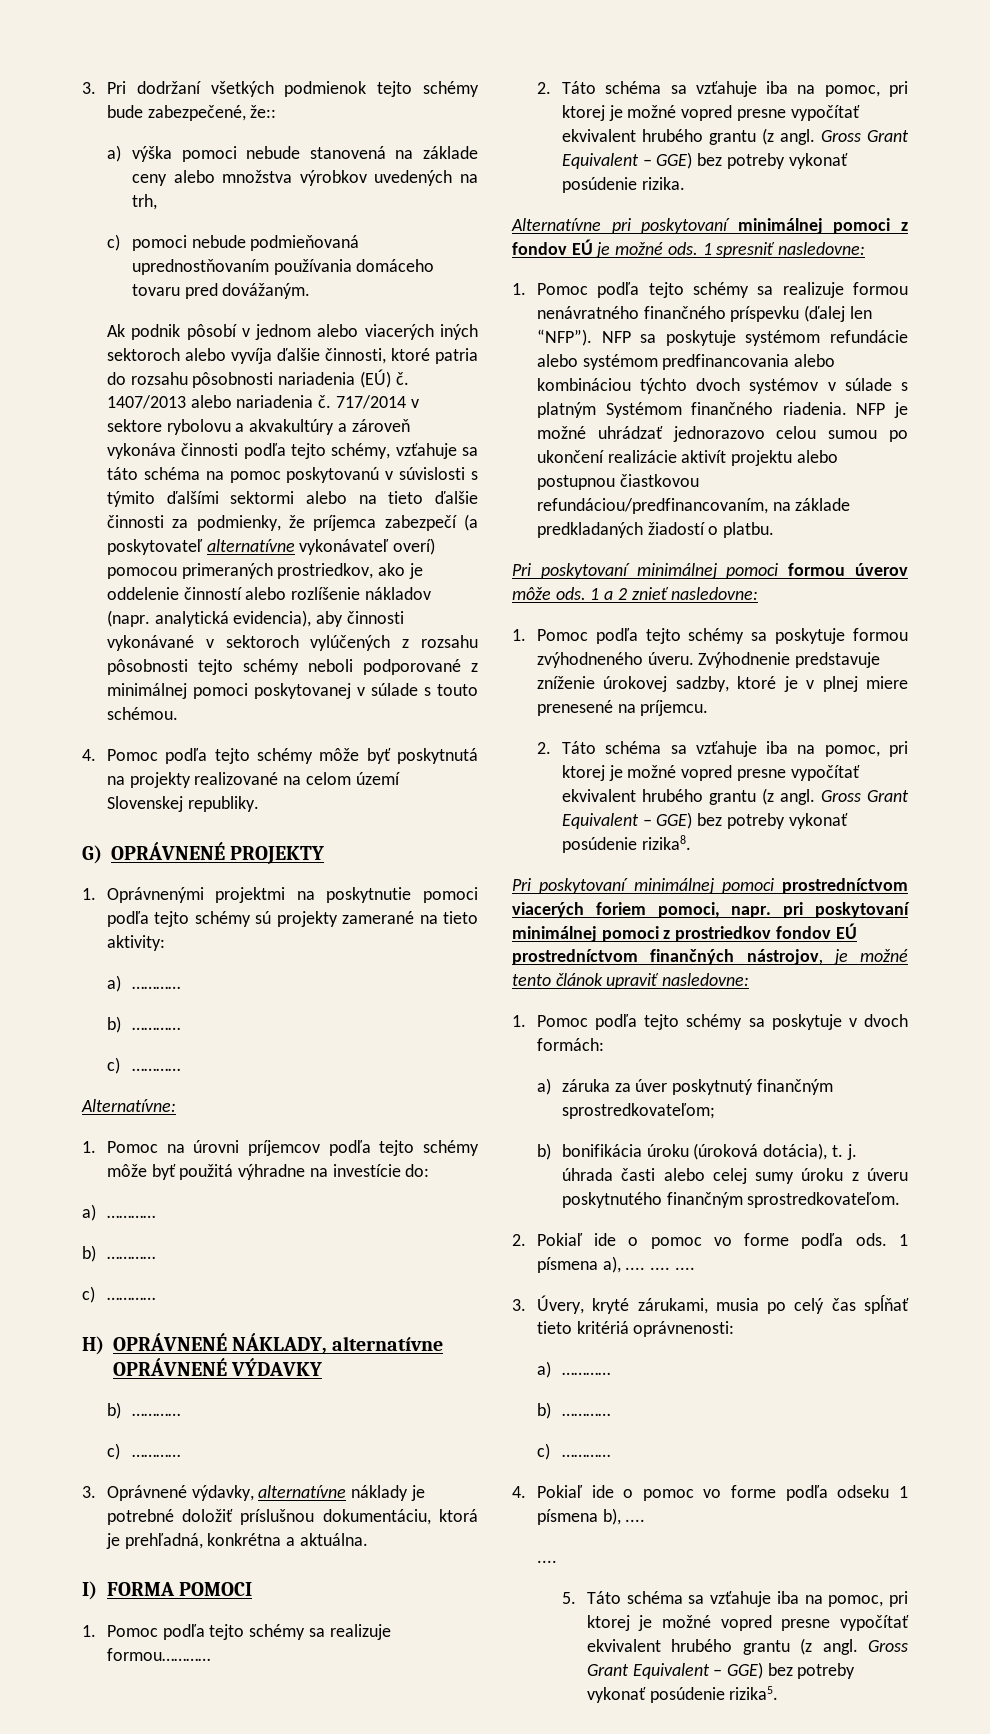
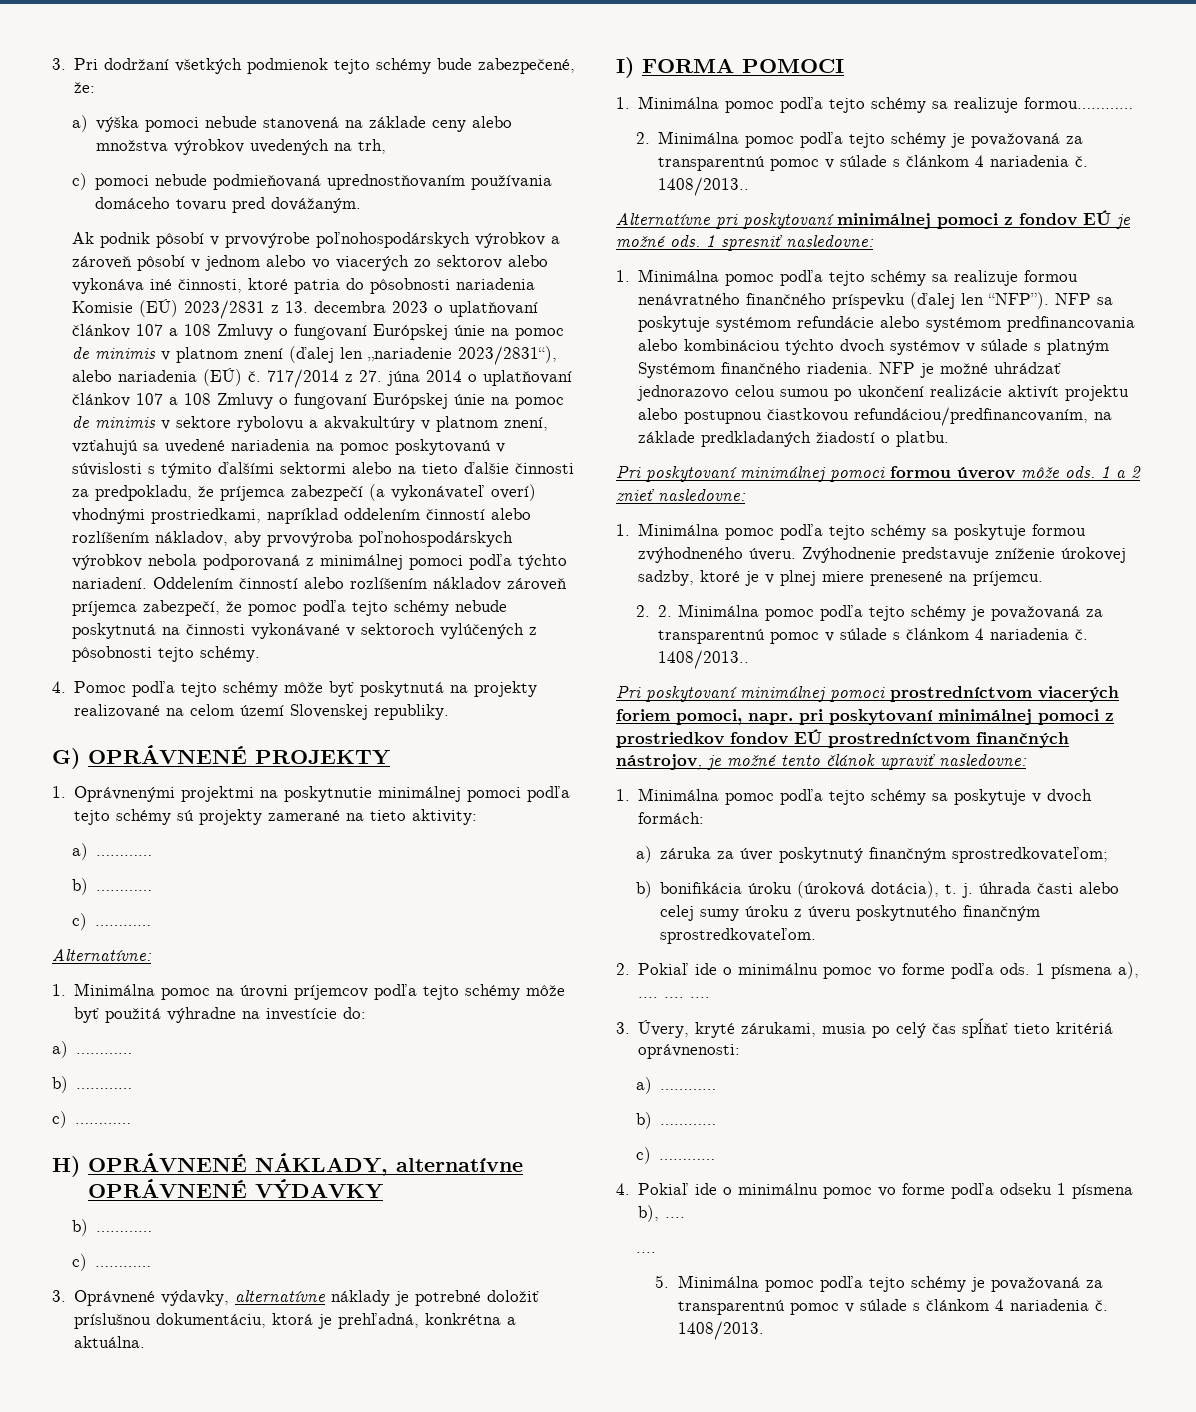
- 3. Pri dodržaní všetkých podmienok tejto schémy bude zabezpečené, že::
+ 3. Pri dodržaní všetkých podmienok tejto schémy bude zabezpečené, že:
- Ak podnik pôsobí v jednom alebo viacerých iných sektoroch alebo vyvíja ďalšie činnosti, ktoré patria do rozsahu pôsobnosti nariadenia (EÚ) č. 1407/2013 alebo nariadenia č. 717/2014 v sektore rybolovu a akvakultúry a zároveň vykonáva činnosti podľa tejto schémy, vzťahuje sa táto schéma na pomoc poskytovanú v súvislosti s týmito ďalšími sektormi alebo na tieto ďalšie činnosti za podmienky, že príjemca zabezpečí (a poskytovateľ alternatívne vykonávateľ overí) pomocou primeraných prostriedkov, ako je oddelenie činností alebo rozlíšenie nákladov (napr. analytická evidencia), aby činnosti vykonávané v sektoroch vylúčených z rozsahu pôsobnosti tejto schémy neboli podporované z minimálnej pomoci poskytovanej v súlade s touto schémou.
+ Ak podnik pôsobí v prvovýrobe poľnohospodárskych výrobkov a zároveň pôsobí v jednom alebo vo viacerých zo sektorov alebo vykonáva iné činnosti, ktoré patria do pôsobnosti nariadenia Komisie (EÚ) 2023/2831 z 13. decembra 2023 o uplatňovaní článkov 107 a 108 Zmluvy o fungovaní Európskej únie na pomoc de minimis v platnom znení (ďalej len „nariadenie 2023/2831“), alebo nariadenia (EÚ) č. 717/2014 z 27. júna 2014 o uplatňovaní článkov 107 a 108 Zmluvy o fungovaní Európskej únie na pomoc de minimis v sektore rybolovu a akvakultúry v platnom znení, vzťahujú sa uvedené nariadenia na pomoc poskytovanú v súvislosti s týmito ďalšími sektormi alebo na tieto ďalšie činnosti za predpokladu, že príjemca zabezpečí (a vykonávateľ overí) vhodnými prostriedkami, napríklad oddelením činností alebo rozlíšením nákladov, aby prvovýroba poľnohospodárskych výrobkov nebola podporovaná z minimálnej pomoci podľa týchto nariadení. Oddelením činností alebo rozlíšením nákladov zároveň príjemca zabezpečí, že pomoc podľa tejto schémy nebude poskytnutá na činnosti vykonávané v sektoroch vylúčených z pôsobnosti tejto schémy.
- 1. Oprávnenými projektmi na poskytnutie pomoci podľa tejto schémy sú projekty zamerané na tieto aktivity:
+ 1. Oprávnenými projektmi na poskytnutie minimálnej pomoci podľa tejto schémy sú projekty zamerané na tieto aktivity:
- 1. Pomoc na úrovni príjemcov podľa tejto schémy môže byť použitá výhradne na investície do:
+ 1. Minimálna pomoc na úrovni príjemcov podľa tejto schémy môže byť použitá výhradne na investície do:
- 1. Pomoc podľa tejto schémy sa realizuje formou…………
- 2. Táto schéma sa vzťahuje iba na pomoc, pri ktorej je možné vopred presne vypočítať ekvivalent hrubého grantu (z angl. Gross Grant Equivalent – GGE) bez potreby vykonať posúdenie rizika.
+ 1. Minimálna pomoc podľa tejto schémy sa realizuje formou…………
+ 2. Minimálna pomoc podľa tejto schémy je považovaná za transparentnú pomoc v súlade s článkom 4 nariadenia č. 1408/2013..
- 1. Pomoc podľa tejto schémy sa realizuje formou nenávratného finančného príspevku (ďalej len “NFP”).
+ 1. Minimálna pomoc podľa tejto schémy sa realizuje formou nenávratného finančného príspevku (ďalej len “NFP”).
- 1. Pomoc podľa tejto schémy sa poskytuje formou zvýhodneného úveru.
+ 1. Minimálna pomoc podľa tejto schémy sa poskytuje formou zvýhodneného úveru.
- 2. Táto schéma sa vzťahuje iba na pomoc, pri ktorej je možné vopred presne vypočítať ekvivalent hrubého grantu (z angl. Gross Grant Equivalent – GGE) bez potreby vykonať posúdenie rizika8.
+ 2. 2. Minimálna pomoc podľa tejto schémy je považovaná za transparentnú pomoc v súlade s článkom 4 nariadenia č. 1408/2013..
- 1. Pomoc podľa tejto schémy sa poskytuje v dvoch formách:
+ 1. Minimálna pomoc podľa tejto schémy sa poskytuje v dvoch formách:
- 2. Pokiaľ ide o pomoc vo forme podľa ods.
+ 2. Pokiaľ ide o minimálnu pomoc vo forme podľa ods.
- 4. Pokiaľ ide o pomoc vo forme podľa odseku 1 písmena b), ....
+ 4. Pokiaľ ide o minimálnu pomoc vo forme podľa odseku 1 písmena b), ....
- 5. Táto schéma sa vzťahuje iba na pomoc, pri ktorej je možné vopred presne vypočítať ekvivalent hrubého grantu (z angl. Gross Grant Equivalent – GGE) bez potreby vykonať posúdenie rizika5.
+ 5. Minimálna pomoc podľa tejto schémy je považovaná za transparentnú pomoc v súlade s článkom 4 nariadenia č. 1408/2013.

